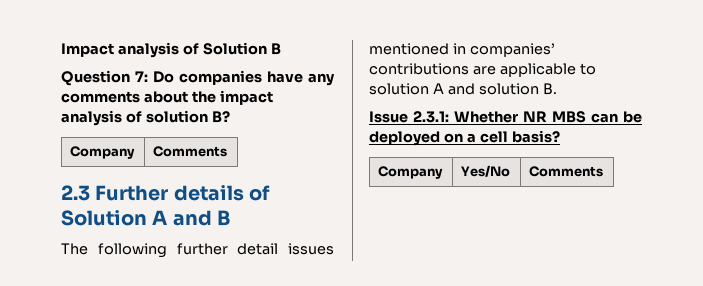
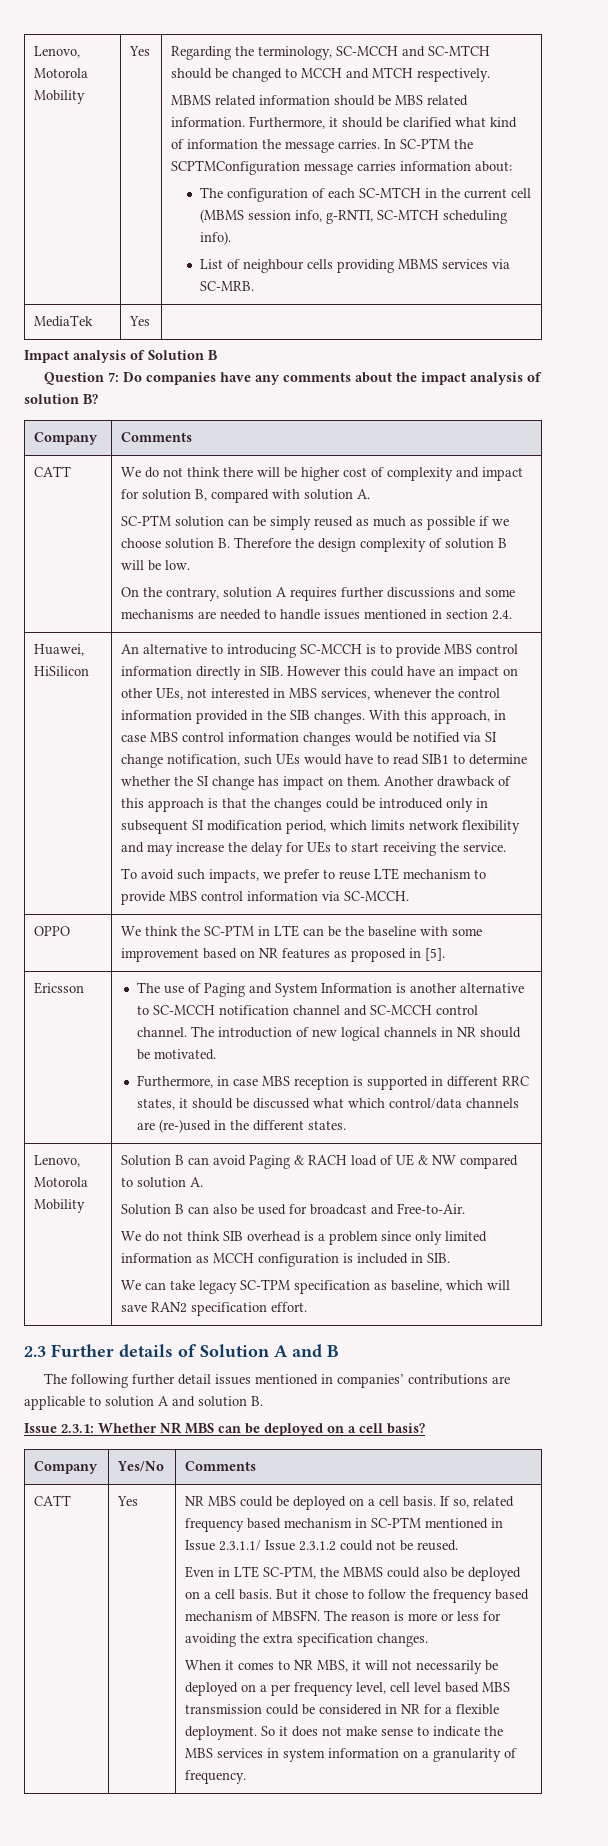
+ Lenovo, Motorola Mobility | Yes | Regarding the terminology, SC-MCCH and SC-MTCH should be changed to MCCH and MTCH respectively.
+ MBMS related information should be MBS related information. Furthermore, it should be clarified what kind of information the message carries. In SC-PTM the SCPTMConfiguration message carries information about:
+ The configuration of each SC-MTCH in the current cell (MBMS session info, g-RNTI, SC-MTCH scheduling info).
+ List of neighbour cells providing MBMS services via SC-MRB.
+ MediaTek | Yes |
+ CATT | We do not think there will be higher cost of complexity and impact for solution B, compared with solution A.
+ SC-PTM solution can be simply reused as much as possible if we choose solution B. Therefore the design complexity of solution B will be low.
+ On the contrary, solution A requires further discussions and some mechanisms are needed to handle issues mentioned in section 2.4.
+ Huawei, HiSilicon | An alternative to introducing SC-MCCH is to provide MBS control information directly in SIB. However this could have an impact on other UEs, not interested in MBS services, whenever the control information provided in the SIB changes. With this approach, in case MBS control information changes would be notified via SI change notification, such UEs would have to read SIB1 to determine whether the SI change has impact on them. Another drawback of this approach is that the changes could be introduced only in subsequent SI modification period, which limits network flexibility and may increase the delay for UEs to start receiving the service.
+ To avoid such impacts, we prefer to reuse LTE mechanism to provide MBS control information via SC-MCCH.
+ OPPO | We think the SC-PTM in LTE can be the baseline with some improvement based on NR features as proposed in [5].
+ Ericsson | The use of Paging and System Information is another alternative to SC-MCCH notification channel and SC-MCCH control channel. The introduction of new logical channels in NR should be motivated.
+ Furthermore, in case MBS reception is supported in different RRC states, it should be discussed what which control/data channels are (re-)used in the different states.
+ Lenovo, Motorola Mobility | Solution B can avoid Paging & RACH load of UE & NW compared to solution A.
+ Solution B can also be used for broadcast and Free-to-Air.
+ We do not think SIB overhead is a problem since only limited information as MCCH configuration is included in SIB.
+ We can take legacy SC-TPM specification as baseline, which will save RAN2 specification effort.
+ CATT | Yes | NR MBS could be deployed on a cell basis. If so, related frequency based mechanism in SC-PTM mentioned in Issue 2.3.1.1/ Issue 2.3.1.2 could not be reused.
+ Even in LTE SC-PTM, the MBMS could also be deployed on a cell basis. But it chose to follow the frequency based mechanism of MBSFN. The reason is more or less for avoiding the extra specification changes.
+ When it comes to NR MBS, it will not necessarily be deployed on a per frequency level, cell level based MBS transmission could be considered in NR for a flexible deployment. So it does not make sense to indicate the MBS services in system information on a granularity of frequency.

